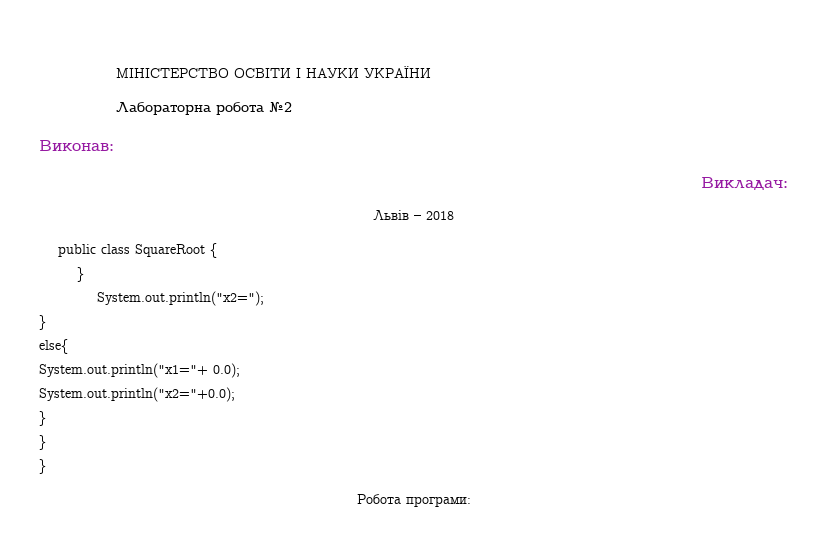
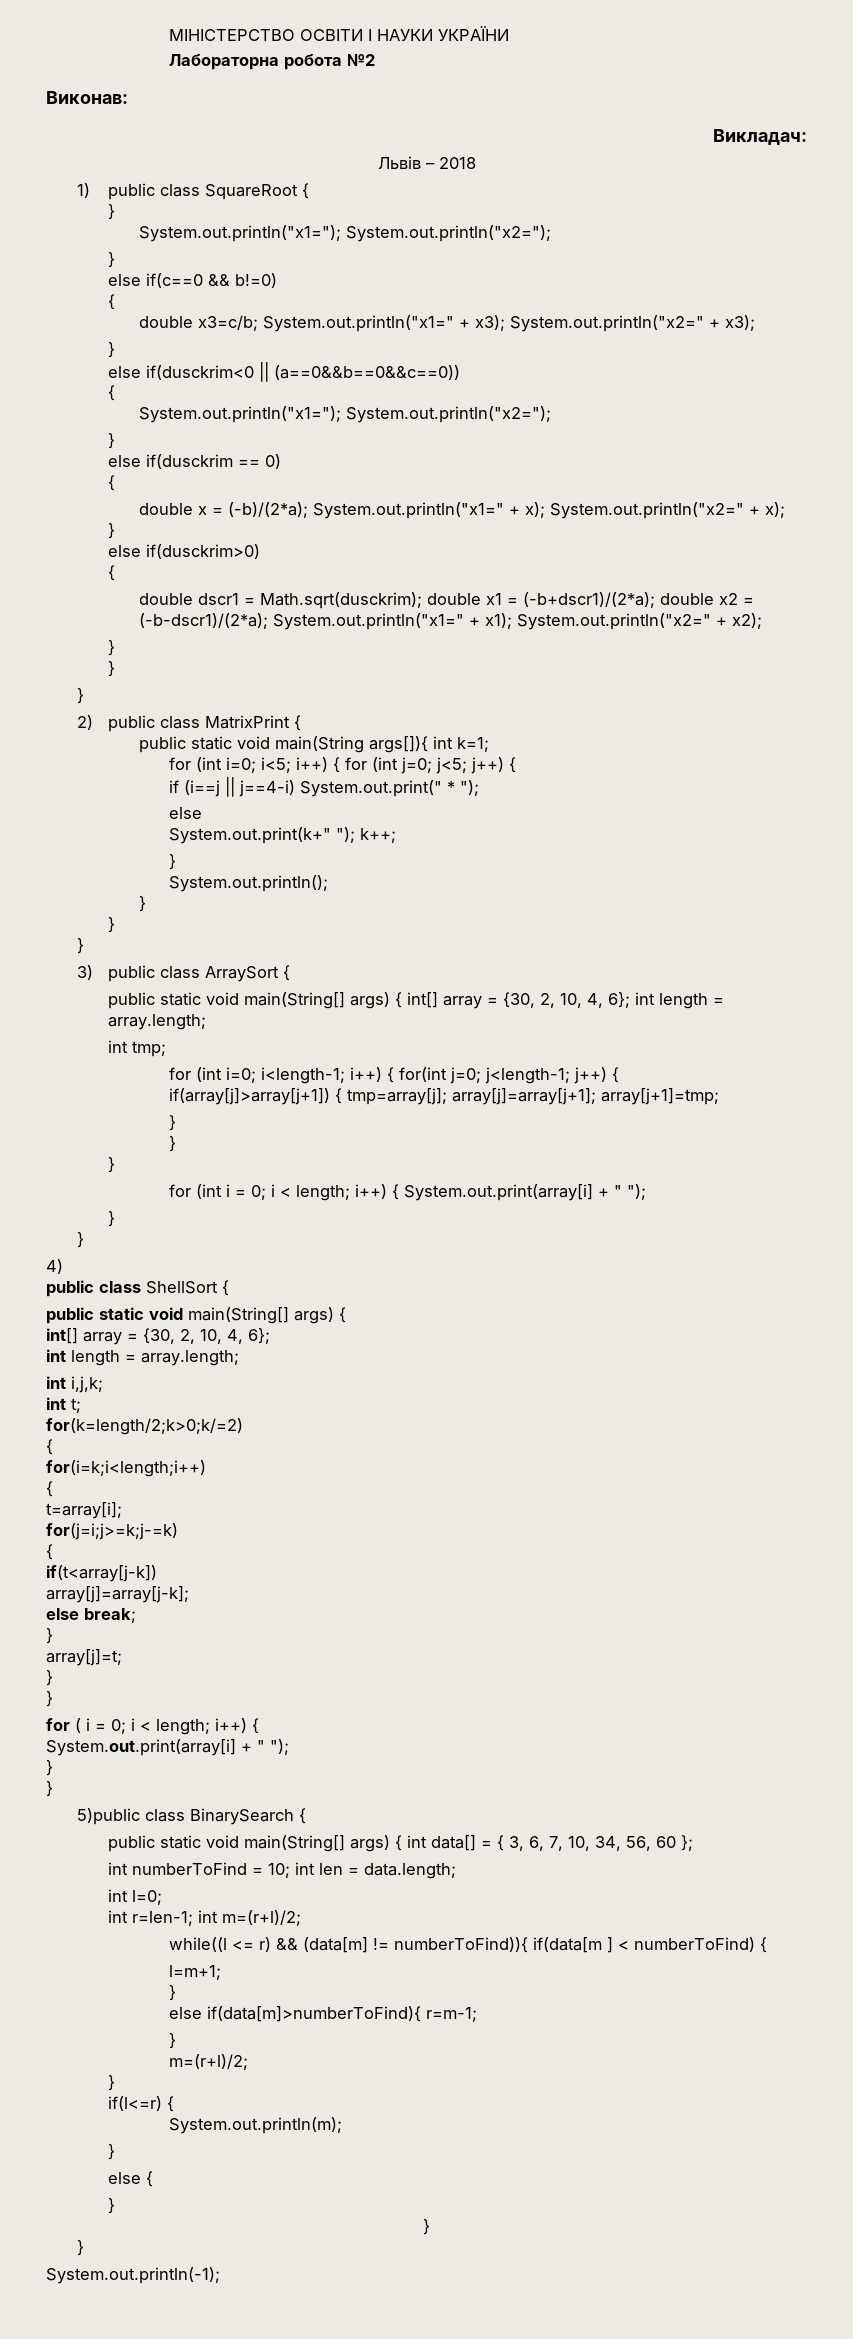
- public class SquareRoot {
+ 1) public class SquareRoot {
  }
- System.out.println("x2=");
+ System.out.println("x1="); System.out.println("x2=");
  }
- else{
- System.out.println("x1="+ 0.0);
- System.out.println("x2="+0.0);
+ else if(c==0 && b!=0)
+ {
+ double x3=c/b; System.out.println("x1=" + x3); System.out.println("x2=" + x3);
+ }
+ else if(dusckrim<0 || (a==0&&b==0&&c==0))
+ {
+ System.out.println("x1="); System.out.println("x2=");
+ }
+ else if(dusckrim == 0)
+ {
+ double x = (-b)/(2*a); System.out.println("x1=" + x); System.out.println("x2=" + x);
+ }
+ else if(dusckrim>0)
+ {
+ double dscr1 = Math.sqrt(dusckrim); double x1 = (-b+dscr1)/(2*a); double x2 = (-b-dscr1)/(2*a); System.out.println("x1=" + x1); System.out.println("x2=" + x2);
  }
  }
  }
- Робота програми:
+ 2) public class MatrixPrint {
+ public static void main(String args[]){ int k=1;
+ for (int i=0; i<5; i++) { for (int j=0; j<5; j++) {
+ if (i==j || j==4-i) System.out.print(" * ");
+ else
+ System.out.print(k+" "); k++;
+ }
+ System.out.println();
+ }
+ }
+ }
+ 3) public class ArraySort {
+ public static void main(String[] args) { int[] array = {30, 2, 10, 4, 6}; int length = array.length;
+ int tmp;
+ for (int i=0; i<length-1; i++) { for(int j=0; j<length-1; j++) {
+ if(array[j]>array[j+1]) { tmp=array[j]; array[j]=array[j+1]; array[j+1]=tmp;
+ }
+ }
+ }
+ for (int i = 0; i < length; i++) { System.out.print(array[i] + " ");
+ }
+ }
+ 4)
+ public class ShellSort {
+ public static void main(String[] args) {
+ int[] array = {30, 2, 10, 4, 6};
+ int length = array.length;
+ int i,j,k;
+ int t;
+ for(k=length/2;k>0;k/=2)
+ {
+ for(i=k;i<length;i++)
+ {
+ t=array[i];
+ for(j=i;j>=k;j-=k)
+ {
+ if(t<array[j-k])
+ array[j]=array[j-k];
+ else break;
+ }
+ array[j]=t;
+ }
+ }
+ for ( i = 0; i < length; i++) {
+ System.out.print(array[i] + " ");
+ }
+ }
+ 5)public class BinarySearch {
+ public static void main(String[] args) { int data[] = { 3, 6, 7, 10, 34, 56, 60 };
+ int numberToFind = 10; int len = data.length;
+ int l=0;
+ int r=len-1; int m=(r+l)/2;
+ while((l <= r) && (data[m] != numberToFind)){ if(data[m ] < numberToFind) {
+ l=m+1;
+ }
+ else if(data[m]>numberToFind){ r=m-1;
+ }
+ m=(r+l)/2;
+ }
+ if(l<=r) {
+ System.out.println(m);
+ }
+ else {
+ }
+ }
+ }
+ System.out.println(-1);

